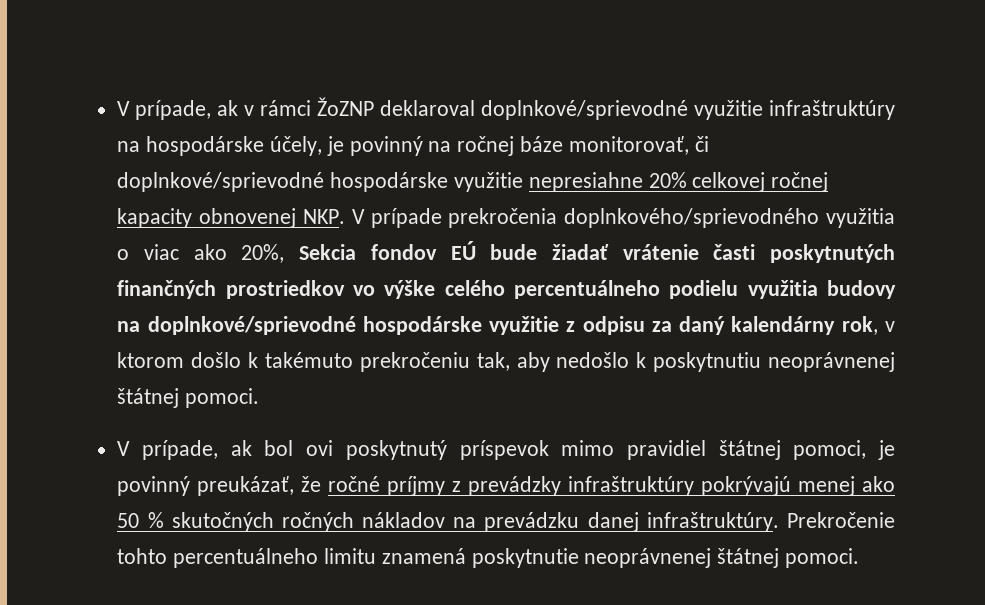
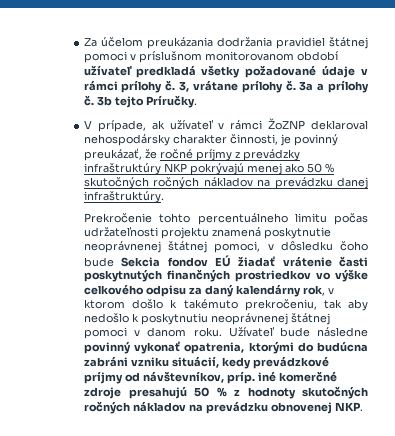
- V prípade, ak v rámci ŽoZNP deklaroval doplnkové/sprievodné využitie infraštruktúry na hospodárske účely, je povinný na ročnej báze monitorovať, či doplnkové/sprievodné hospodárske využitie nepresiahne 20% celkovej ročnej kapacity obnovenej NKP. V prípade prekročenia doplnkového/sprievodného využitia o viac ako 20%, Sekcia fondov EÚ bude žiadať vrátenie časti poskytnutých finančných prostriedkov vo výške celého percentuálneho podielu využitia budovy na doplnkové/sprievodné hospodárske využitie z odpisu za daný kalendárny rok, v ktorom došlo k takémuto prekročeniu tak, aby nedošlo k poskytnutiu neoprávnenej štátnej pomoci.
- V prípade, ak bol ovi poskytnutý príspevok mimo pravidiel štátnej pomoci, je povinný preukázať, že ročné príjmy z prevádzky infraštruktúry pokrývajú menej ako 50 % skutočných ročných nákladov na prevádzku danej infraštruktúry. Prekročenie tohto percentuálneho limitu znamená poskytnutie neoprávnenej štátnej pomoci.
+ Za účelom preukázania dodržania pravidiel štátnej pomoci v príslušnom monitorovanom období užívateľ predkladá všetky požadované údaje v rámci prílohy č. 3, vrátane prílohy č. 3a a prílohy č. 3b tejto Príručky.
+ V prípade, ak užívateľ v rámci ŽoZNP deklaroval nehospodársky charakter činnosti, je povinný preukázať, že ročné príjmy z prevádzky infraštruktúry NKP pokrývajú menej ako 50 % skutočných ročných nákladov na prevádzku danej infraštruktúry.
+ Prekročenie tohto percentuálneho limitu počas udržateľnosti projektu znamená poskytnutie neoprávnenej štátnej pomoci, v dôsledku čoho bude Sekcia fondov EÚ žiadať vrátenie časti poskytnutých finančných prostriedkov vo výške celkového odpisu za daný kalendárny rok, v ktorom došlo k takémuto prekročeniu, tak aby nedošlo k poskytnutiu neoprávnenej štátnej pomoci v danom roku. Užívateľ bude následne povinný vykonať opatrenia, ktorými do budúcna zabráni vzniku situácií, kedy prevádzkové príjmy od návštevníkov, príp. iné komerčné zdroje presahujú 50 % z hodnoty skutočných ročných nákladov na prevádzku obnovenej NKP.

